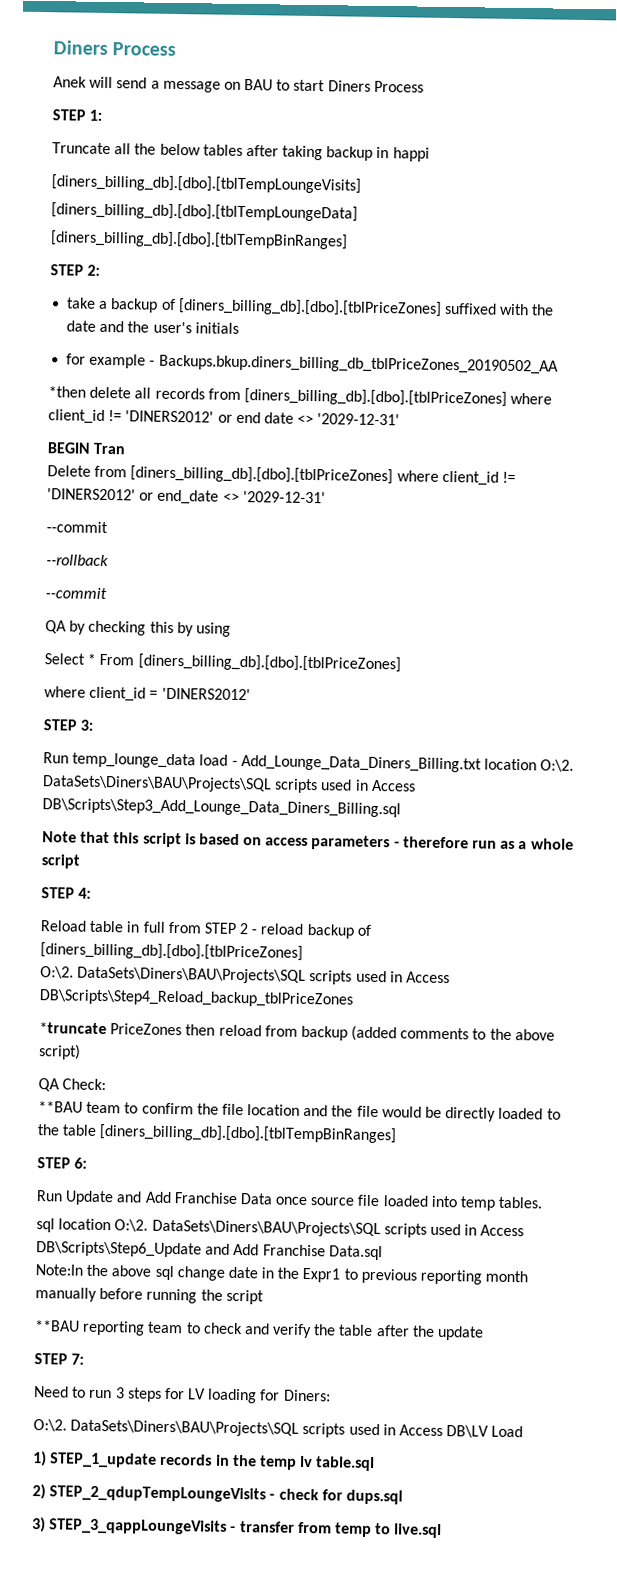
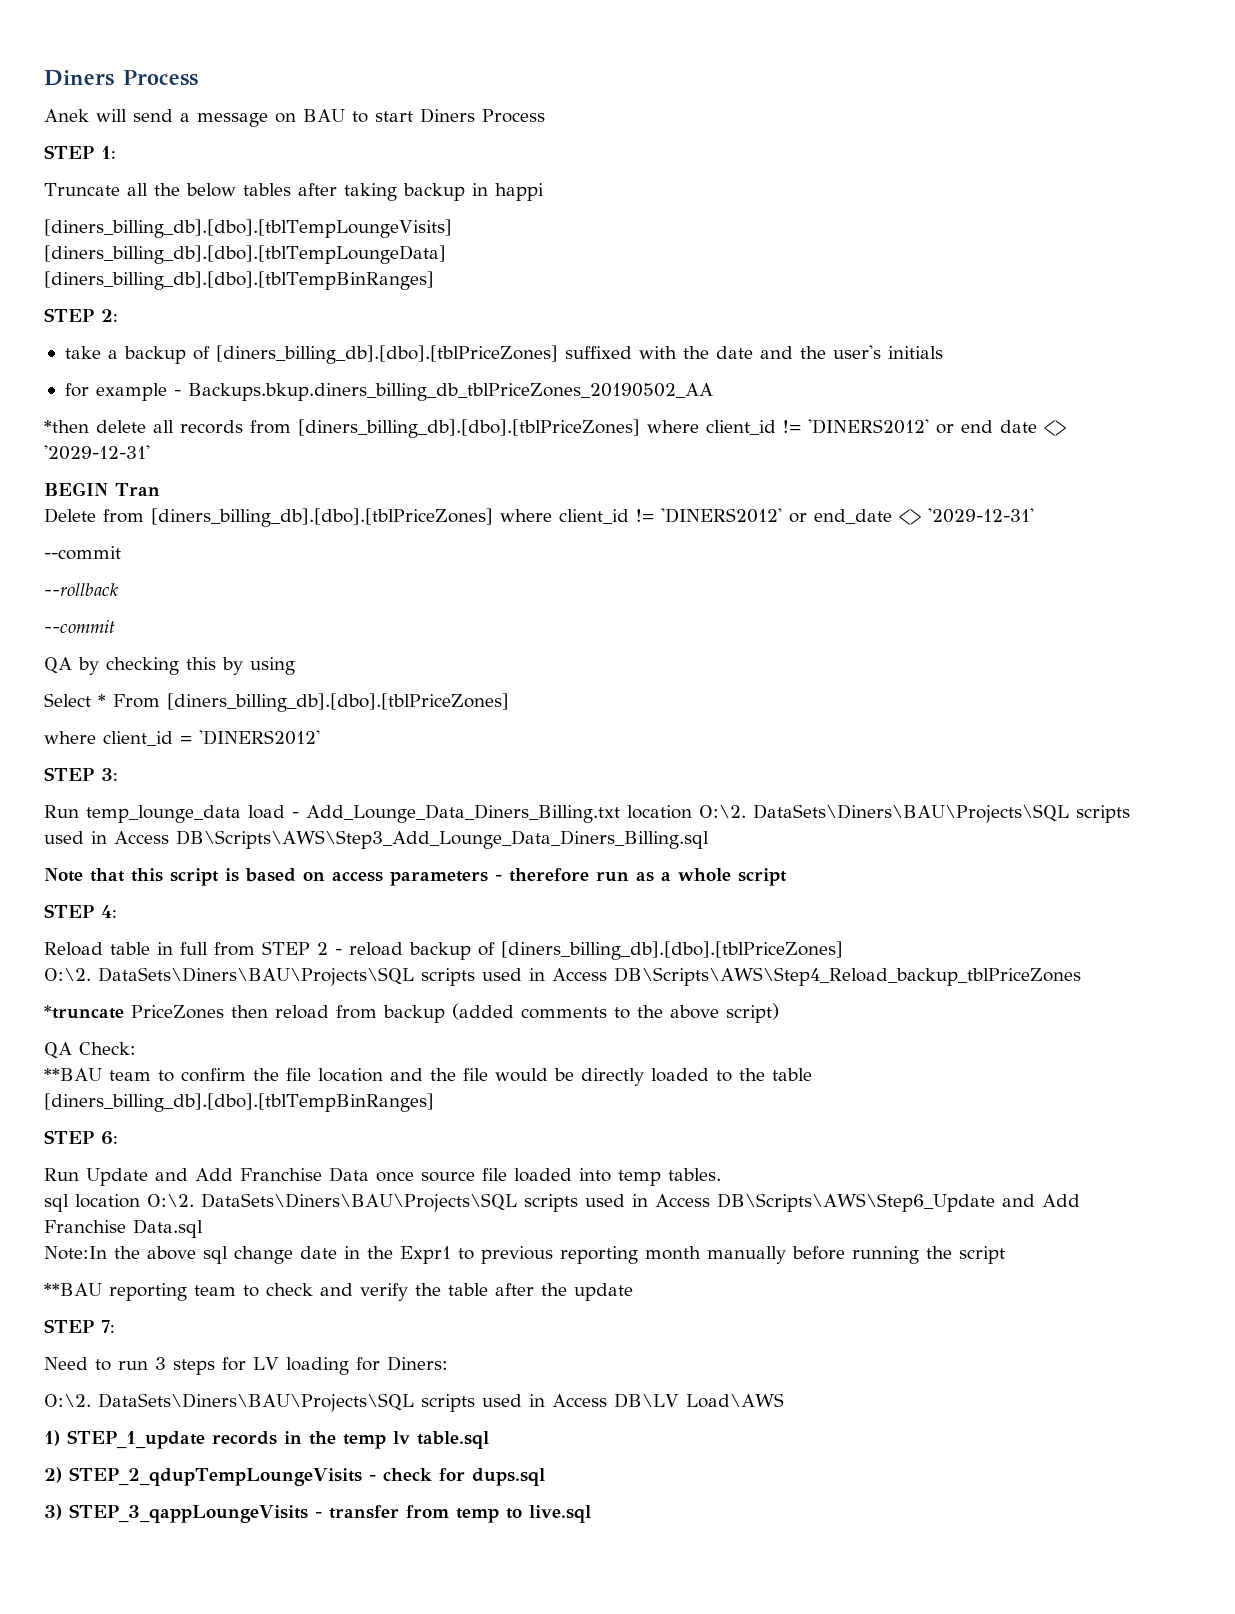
- DataSets\Diners\BAU\Projects\SQL scripts used in Access DB\Scripts\Step3_Add_Lounge_Data_Diners_Billing.sql
+ DataSets\Diners\BAU\Projects\SQL scripts used in Access DB\Scripts\AWS\Step3_Add_Lounge_Data_Diners_Billing.sql
- DataSets\Diners\BAU\Projects\SQL scripts used in Access DB\Scripts\Step4_Reload_backup_tblPriceZones
+ DataSets\Diners\BAU\Projects\SQL scripts used in Access DB\Scripts\AWS\Step4_Reload_backup_tblPriceZones
- DataSets\Diners\BAU\Projects\SQL scripts used in Access DB\Scripts\Step6_Update and Add Franchise Data.sql
+ DataSets\Diners\BAU\Projects\SQL scripts used in Access DB\Scripts\AWS\Step6_Update and Add Franchise Data.sql
- DataSets\Diners\BAU\Projects\SQL scripts used in Access DB\LV Load
+ DataSets\Diners\BAU\Projects\SQL scripts used in Access DB\LV Load\AWS

